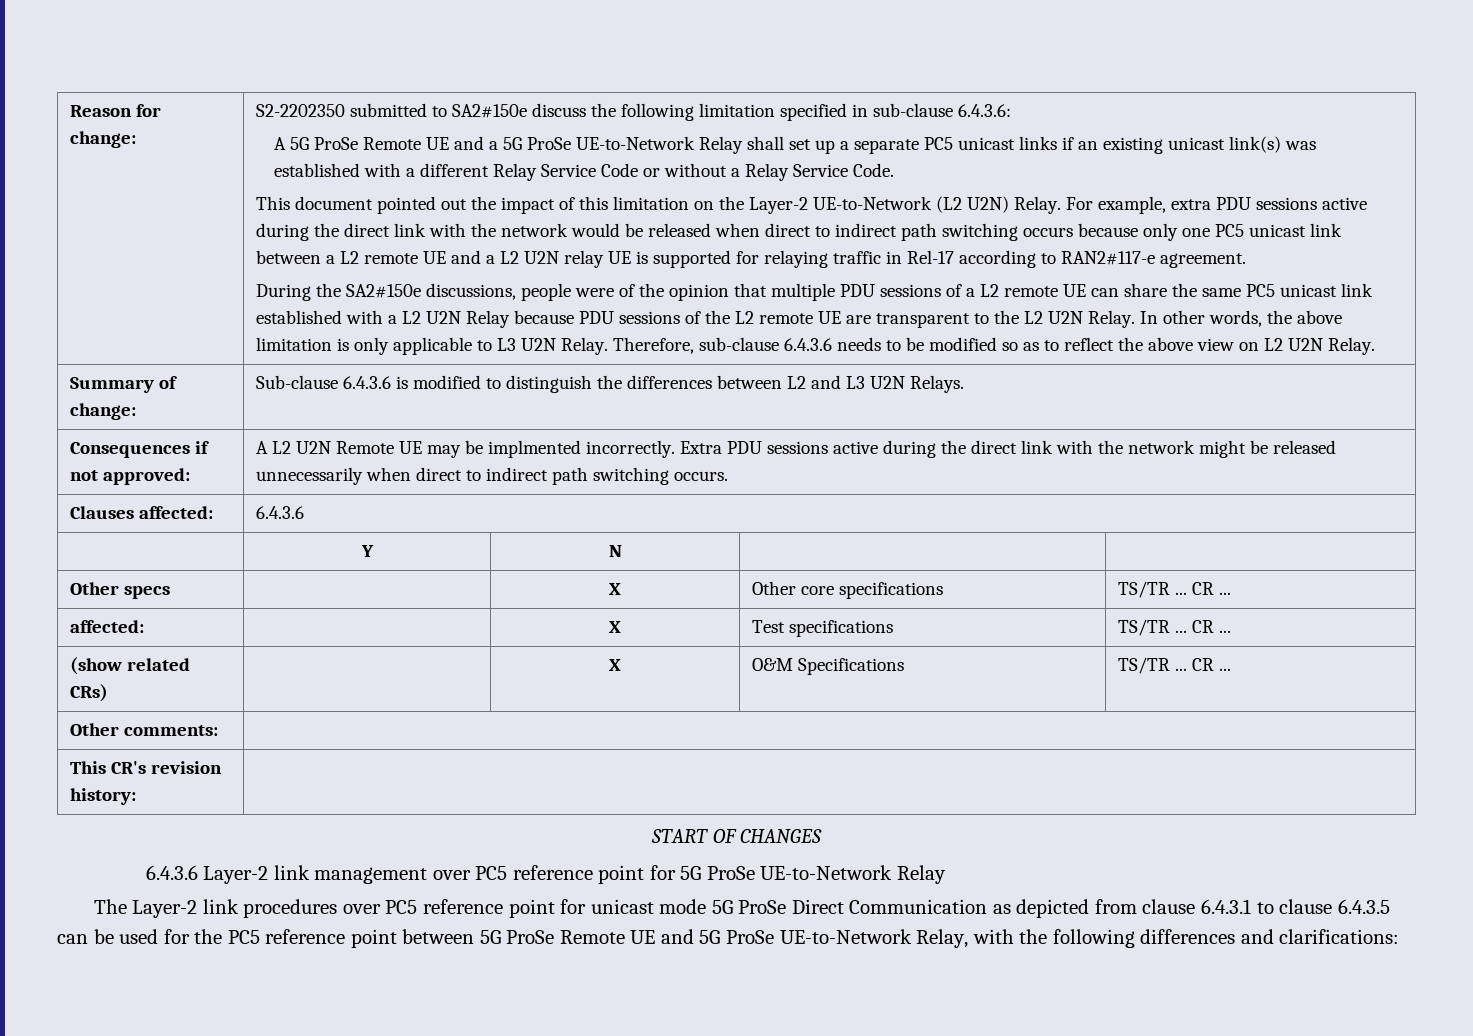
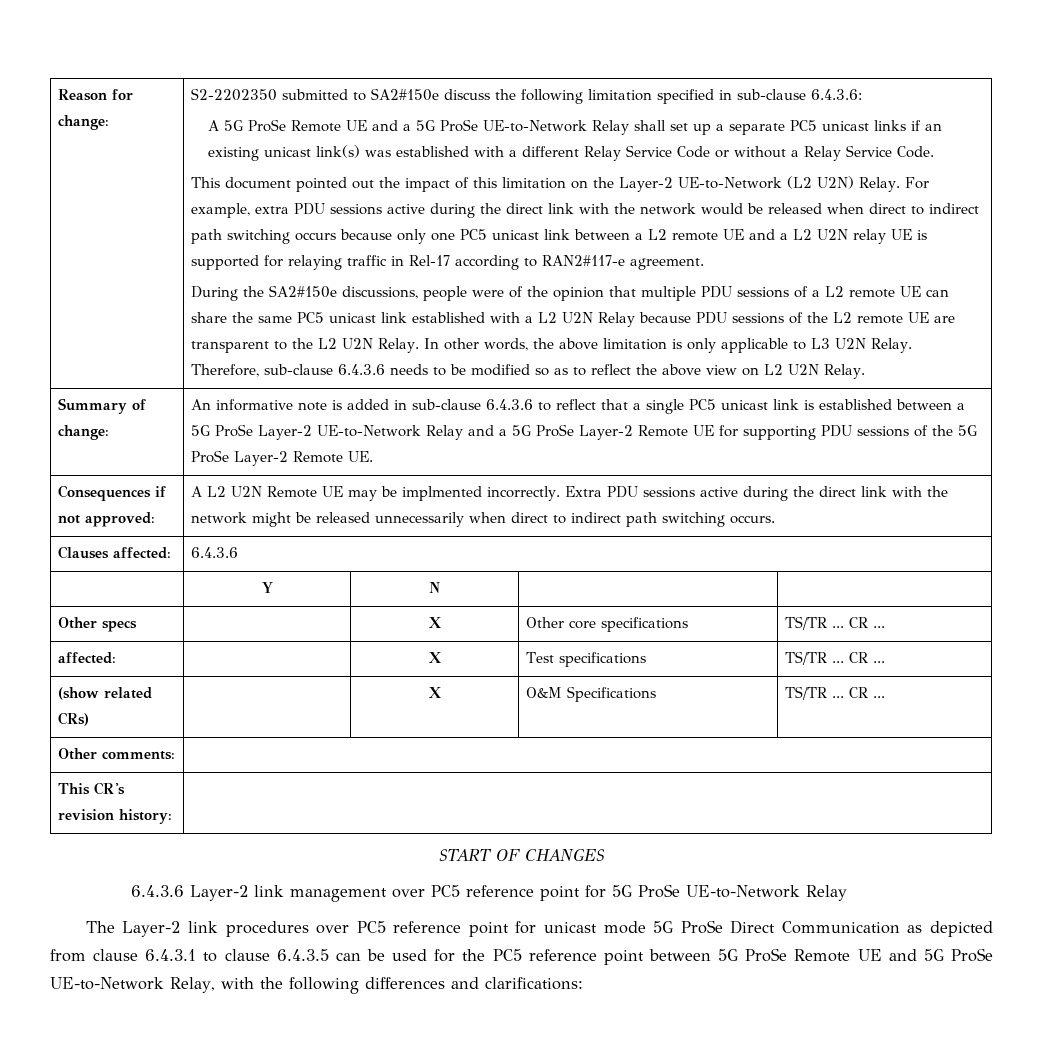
- Sub-clause 6.4.3.6 is modified to distinguish the differences between L2 and L3 U2N Relays.
+ An informative note is added in sub-clause 6.4.3.6 to reflect that a single PC5 unicast link is established between a 5G ProSe Layer-2 UE-to-Network Relay and a 5G ProSe Layer-2 Remote UE for supporting PDU sessions of the 5G ProSe Layer-2 Remote UE.

